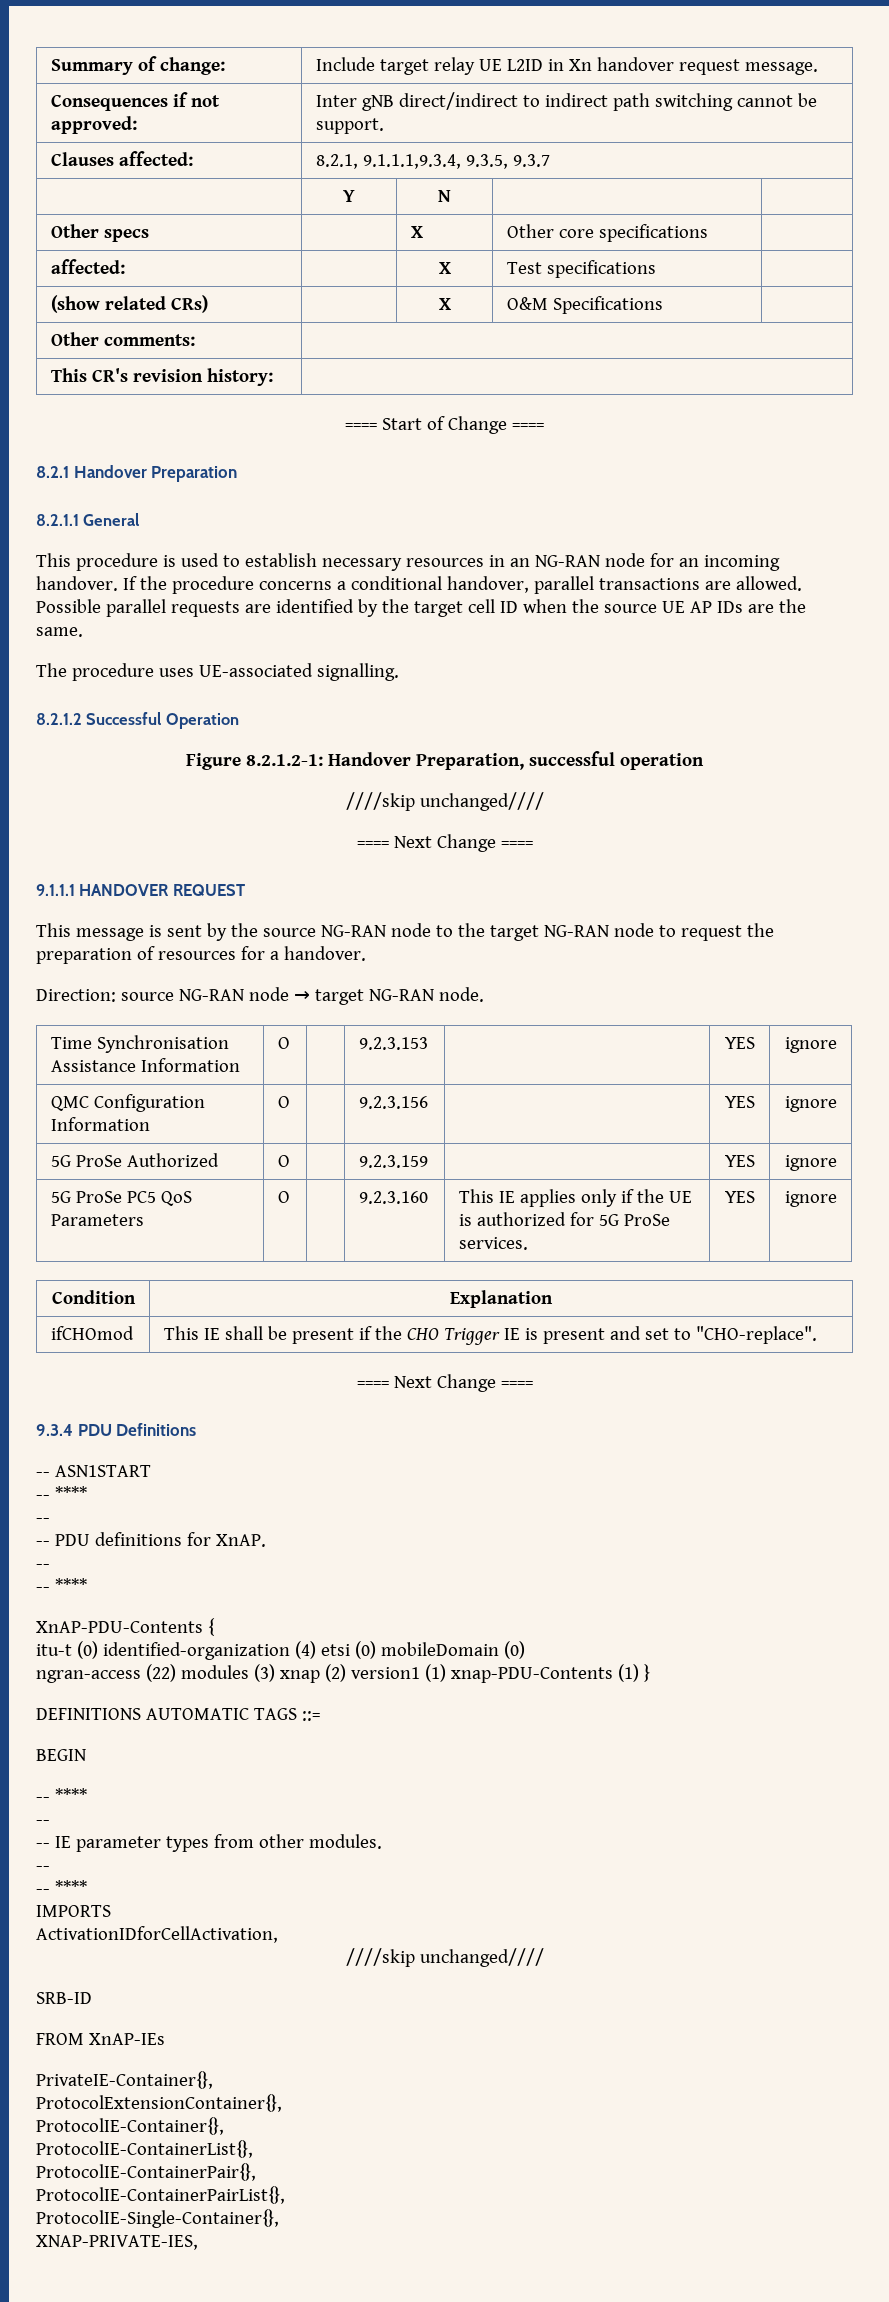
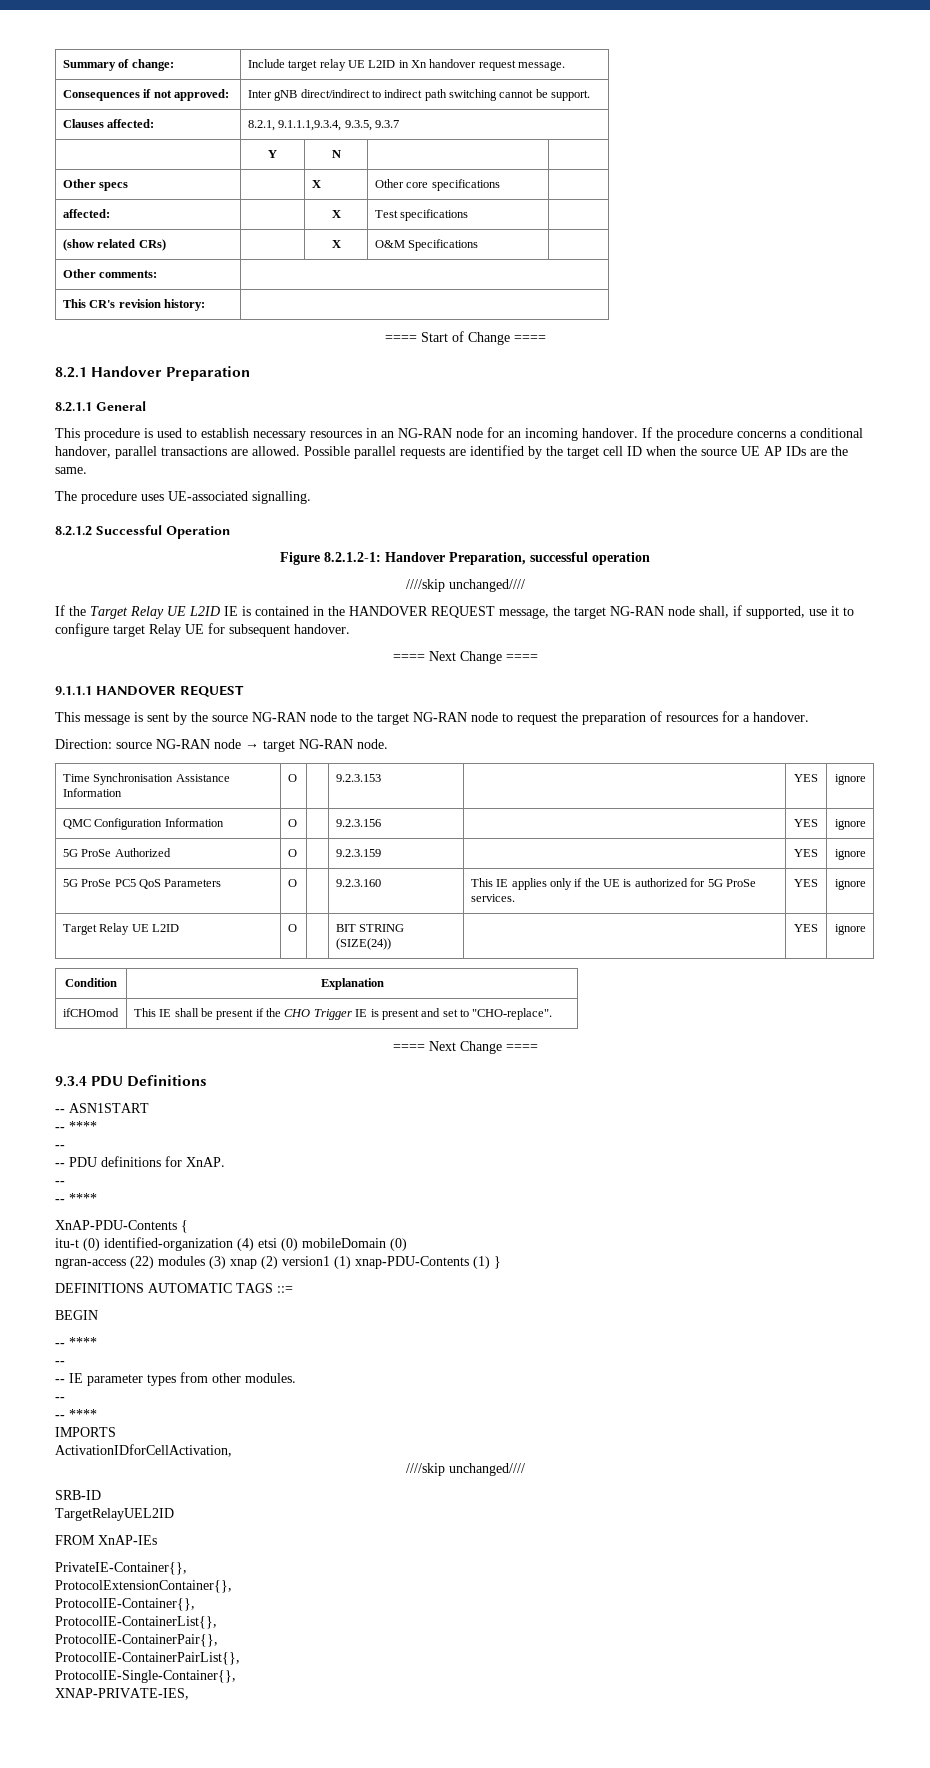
+ If the Target Relay UE L2ID IE is contained in the HANDOVER REQUEST message, the target NG-RAN node shall, if supported, use it to configure target Relay UE for subsequent handover.
+ Target Relay UE L2ID | O | | BIT STRING (SIZE(24)) | | YES | ignore
+ TargetRelayUEL2ID

